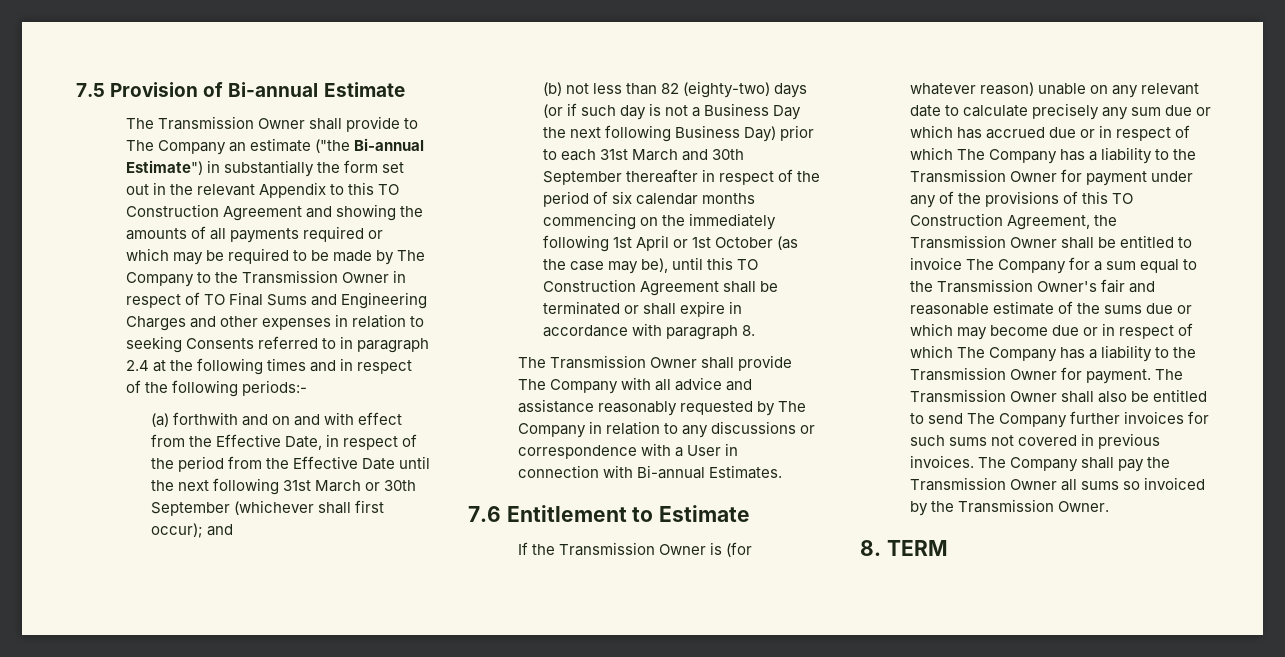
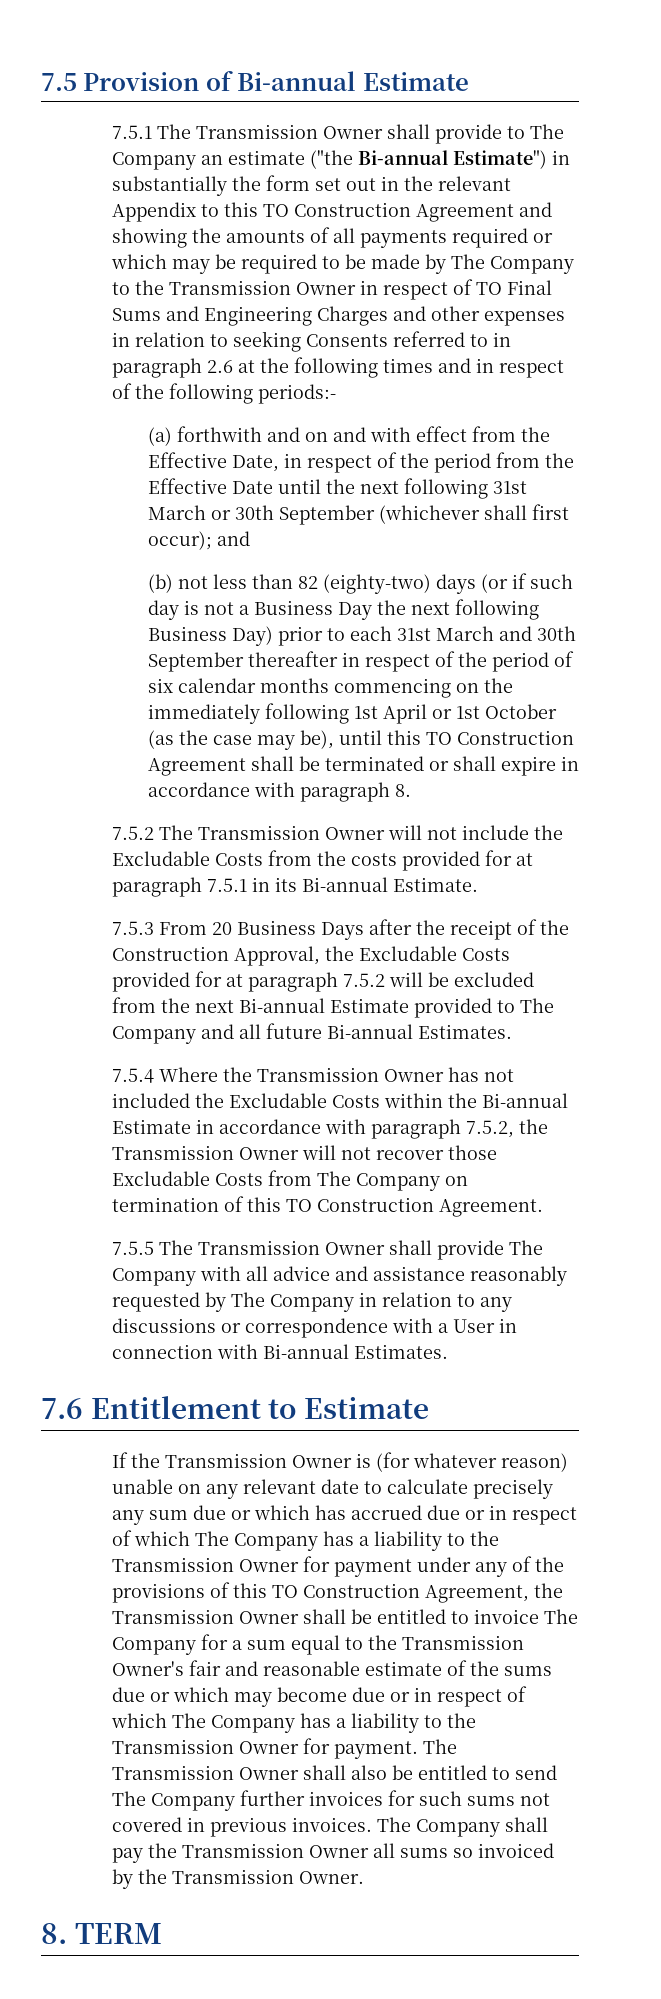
- The Transmission Owner shall provide to The Company an estimate ("the Bi-annual Estimate") in substantially the form set out in the relevant Appendix to this TO Construction Agreement and showing the amounts of all payments required or which may be required to be made by The Company to the Transmission Owner in respect of TO Final Sums and Engineering Charges and other expenses in relation to seeking Consents referred to in paragraph 2.4 at the following times and in respect of the following periods:-
+ 7.5.1 The Transmission Owner shall provide to The Company an estimate ("the Bi-annual Estimate") in substantially the form set out in the relevant Appendix to this TO Construction Agreement and showing the amounts of all payments required or which may be required to be made by The Company to the Transmission Owner in respect of TO Final Sums and Engineering Charges and other expenses in relation to seeking Consents referred to in paragraph 2.6 at the following times and in respect of the following periods:-
- The Transmission Owner shall provide The Company with all advice and assistance reasonably requested by The Company in relation to any discussions or correspondence with a User in connection with Bi-annual Estimates.
+ 7.5.2 The Transmission Owner will not include the Excludable Costs from the costs provided for at paragraph 7.5.1 in its Bi-annual Estimate.
+ 7.5.3 From 20 Business Days after the receipt of the Construction Approval, the Excludable Costs provided for at paragraph 7.5.2 will be excluded from the next Bi-annual Estimate provided to The Company and all future Bi-annual Estimates.
+ 7.5.4 Where the Transmission Owner has not included the Excludable Costs within the Bi-annual Estimate in accordance with paragraph 7.5.2, the Transmission Owner will not recover those Excludable Costs from The Company on termination of this TO Construction Agreement.
+ 7.5.5 The Transmission Owner shall provide The Company with all advice and assistance reasonably requested by The Company in relation to any discussions or correspondence with a User in connection with Bi-annual Estimates.

